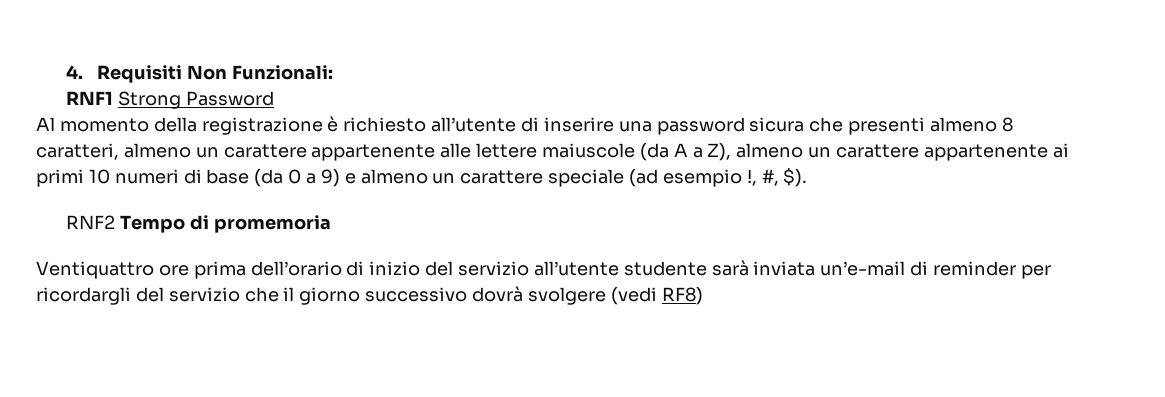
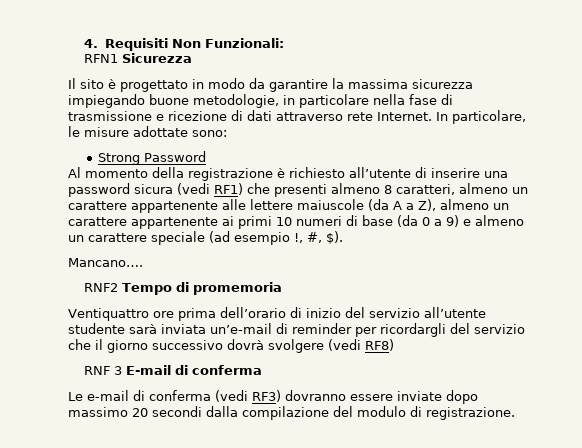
- RNF1 Strong Password
+ RFN1 Sicurezza
+ Il sito è progettato in modo da garantire la massima sicurezza impiegando buone metodologie, in particolare nella fase di trasmissione e ricezione di dati attraverso rete Internet. In particolare, le misure adottate sono:
+ Strong Password
- Al momento della registrazione è richiesto all’utente di inserire una password sicura che presenti almeno 8 caratteri, almeno un carattere appartenente alle lettere maiuscole (da A a Z), almeno un carattere appartenente ai primi 10 numeri di base (da 0 a 9) e almeno un carattere speciale (ad esempio !, #, $).
+ Al momento della registrazione è richiesto all’utente di inserire una password sicura (vedi RF1) che presenti almeno 8 caratteri, almeno un carattere appartenente alle lettere maiuscole (da A a Z), almeno un carattere appartenente ai primi 10 numeri di base (da 0 a 9) e almeno un carattere speciale (ad esempio !, #, $).
+ Mancano….
+ RNF 3 E-mail di conferma
+ Le e-mail di conferma (vedi RF3) dovranno essere inviate dopo massimo 20 secondi dalla compilazione del modulo di registrazione.

